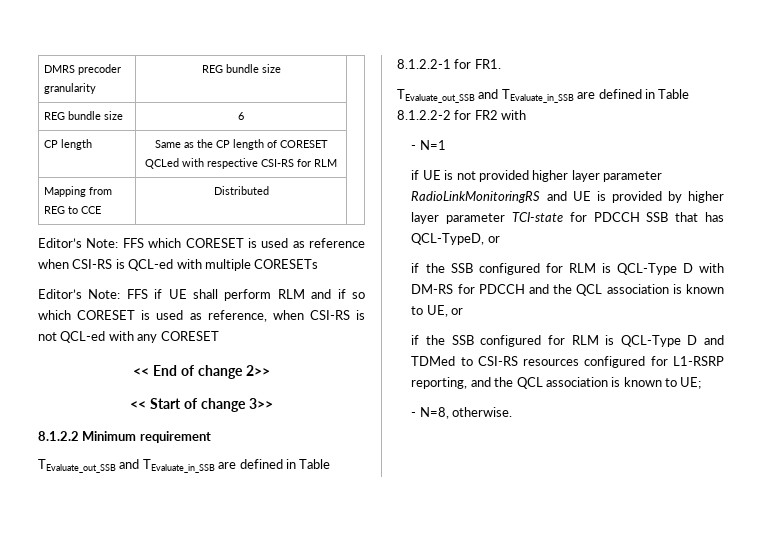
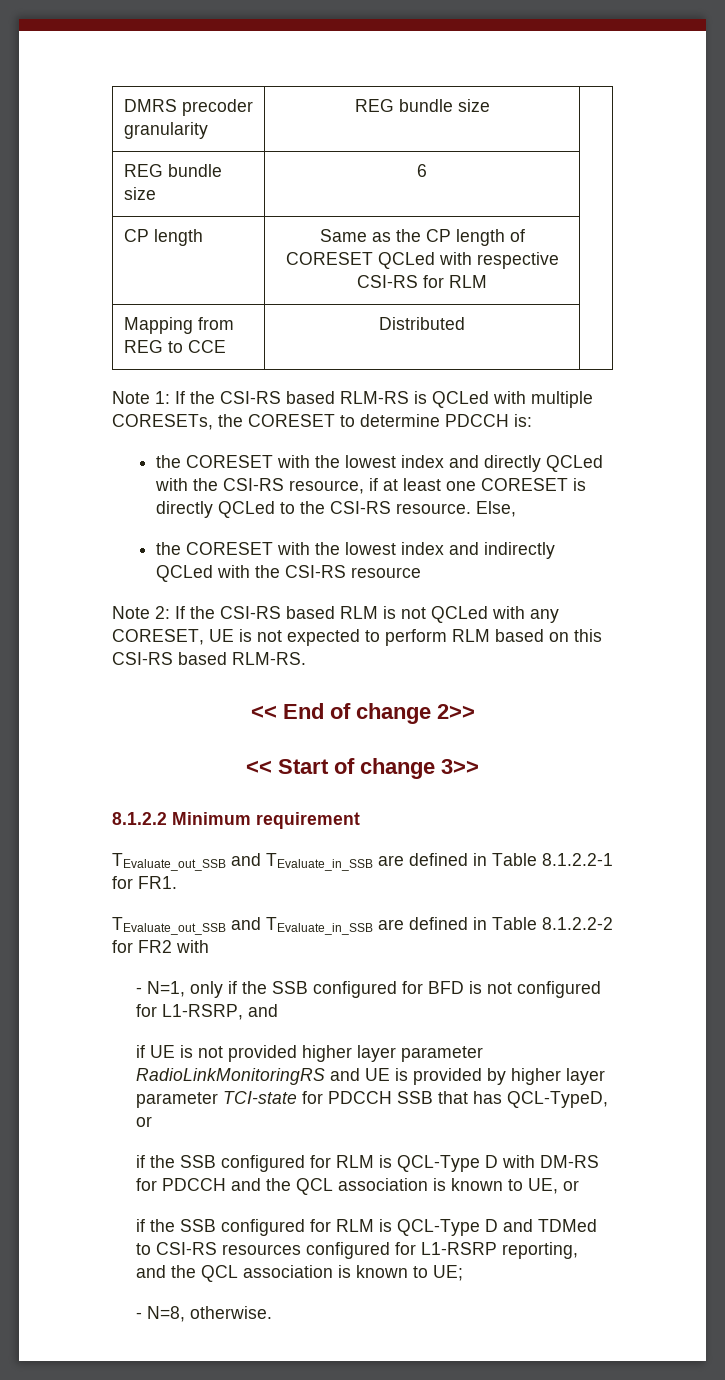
- Editor’s Note: FFS which CORESET is used as reference when CSI-RS is QCL-ed with multiple CORESETs
- Editor’s Note: FFS if UE shall perform RLM and if so which CORESET is used as reference, when CSI-RS is not QCL-ed with any CORESET
+ Note 1: If the CSI-RS based RLM-RS is QCLed with multiple CORESETs, the CORESET to determine PDCCH is:
+ the CORESET with the lowest index and directly QCLed with the CSI-RS resource, if at least one CORESET is directly QCLed to the CSI-RS resource. Else,
+ the CORESET with the lowest index and indirectly QCLed with the CSI-RS resource
+ Note 2: If the CSI-RS based RLM is not QCLed with any CORESET, UE is not expected to perform RLM based on this CSI-RS based RLM-RS.
- - N=1
+ - N=1, only if the SSB configured for BFD is not configured for L1-RSRP, and

